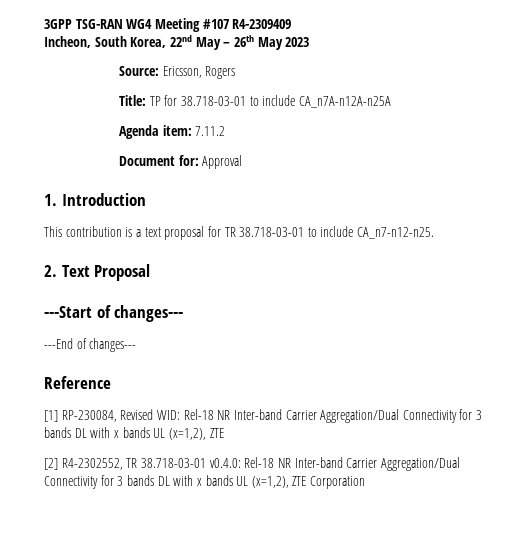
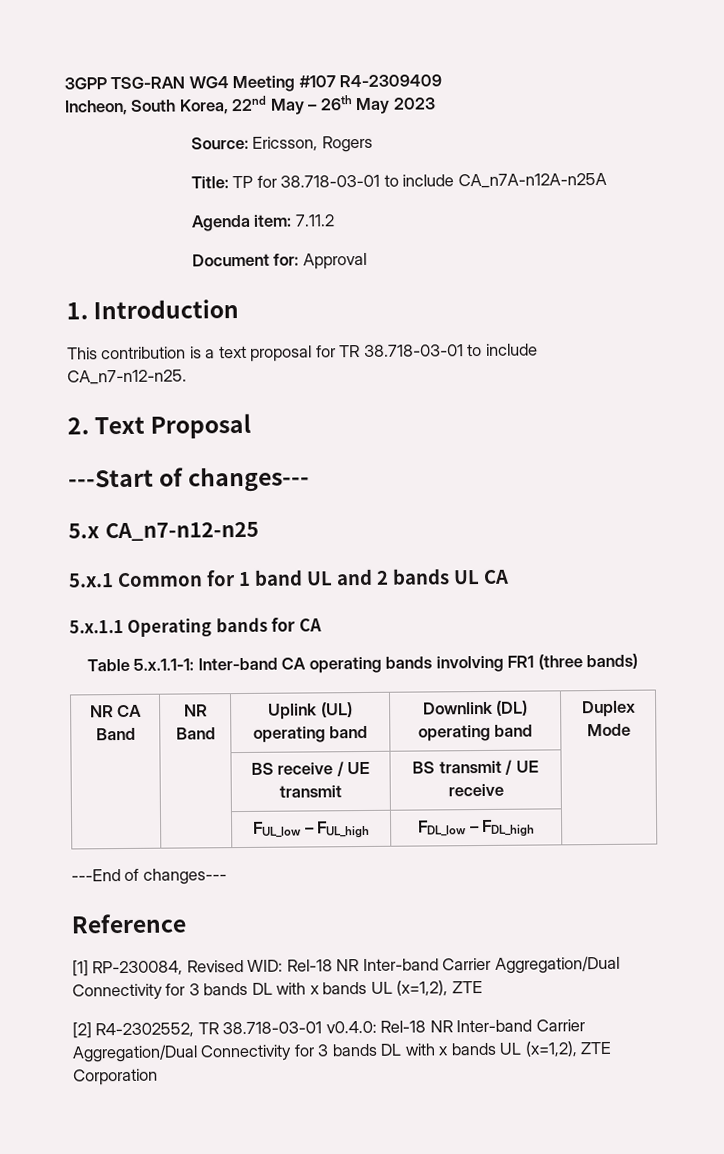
+ 5.x CA_n7-n12-n25
+ 5.x.1 Common for 1 band UL and 2 bands UL CA
+ 5.x.1.1 Operating bands for CA
+ Table 5.x.1.1-1: Inter-band CA operating bands involving FR1 (three bands)
+ NR CA Band | NR Band | Uplink (UL) operating band | Downlink (DL) operating band | Duplex Mode
+ | | BS receive / UE transmit | BS transmit / UE receive |
+ | | FUL_low – FUL_high | FDL_low – FDL_high |

